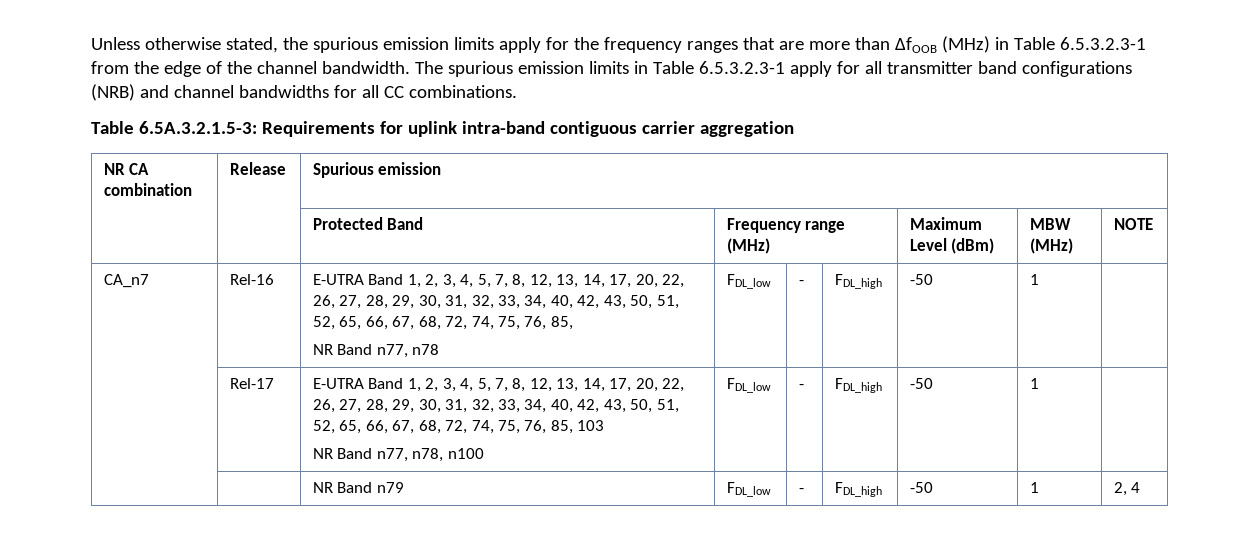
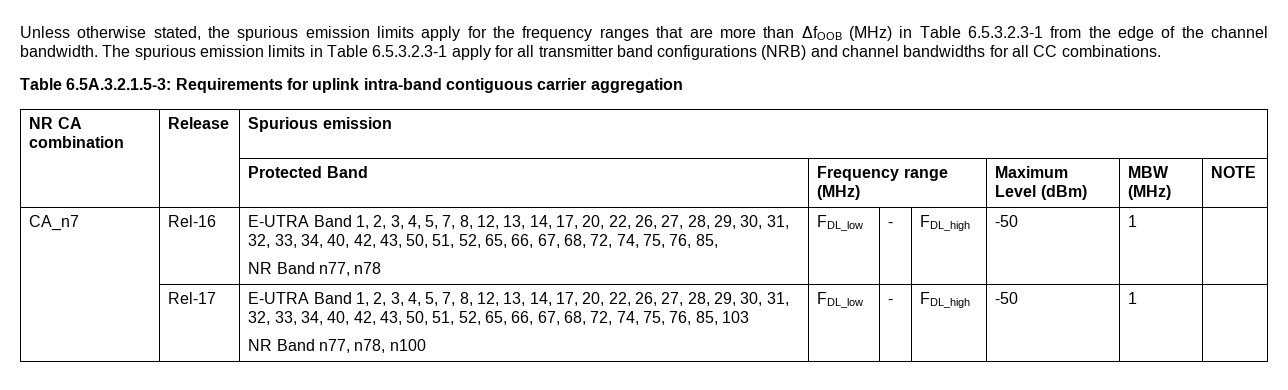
- | | NR Band n79 | FDL_low | - | FDL_high | -50 | 1 | 2, 4

